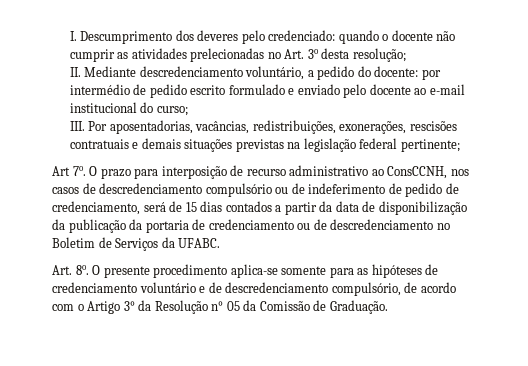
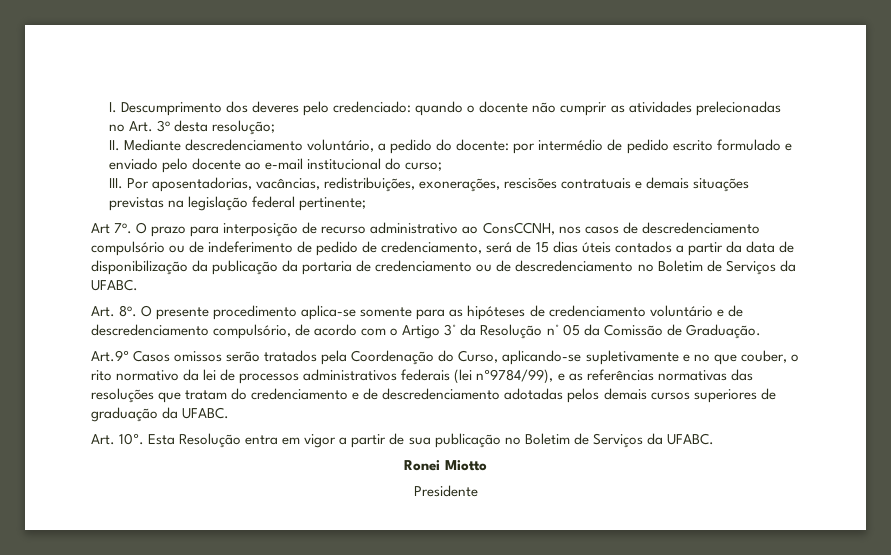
- O prazo para interposição de recurso administrativo ao ConsCCNH, nos casos de descredenciamento compulsório ou de indeferimento de pedido de credenciamento, será de 15 dias contados a partir da data de disponibilização da publicação da portaria de credenciamento ou de descredenciamento no Boletim de Serviços da UFABC.
+ O prazo para interposição de recurso administrativo ao ConsCCNH, nos casos de descredenciamento compulsório ou de indeferimento de pedido de credenciamento, será de 15 dias úteis contados a partir da data de disponibilização da publicação da portaria de credenciamento ou de descredenciamento no Boletim de Serviços da UFABC.
+ Art.9º Casos omissos serão tratados pela Coordenação do Curso, aplicando-se supletivamente e no que couber, o rito normativo da lei de processos administrativos federais (lei nº9784/99), e as referências normativas das resoluções que tratam do credenciamento e de descredenciamento adotadas pelos demais cursos superiores de graduação da UFABC.
+ Art. 10º. Esta Resolução entra em vigor a partir de sua publicação no Boletim de Serviços da UFABC.
+ Ronei Miotto
+ Presidente

